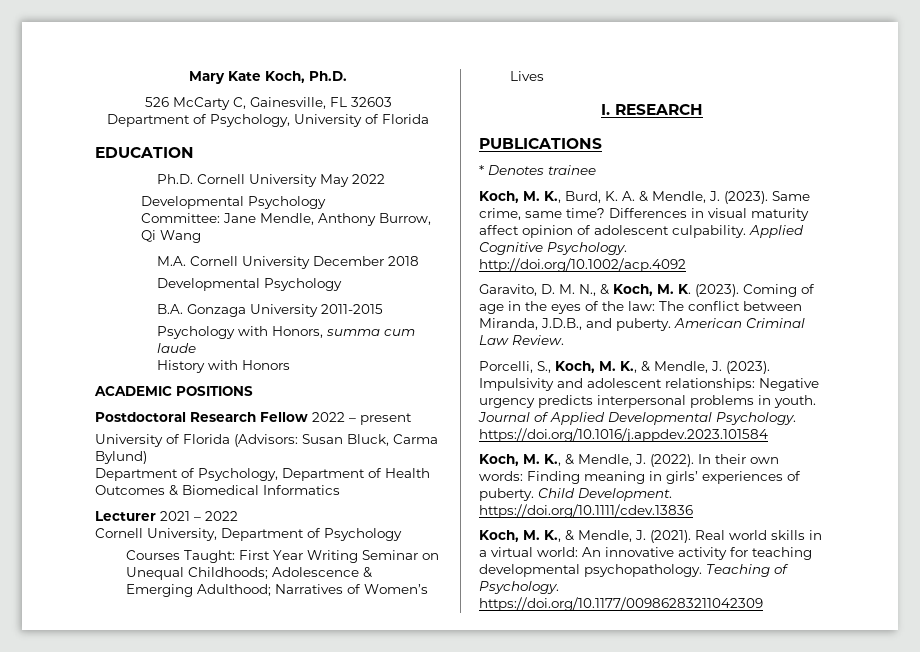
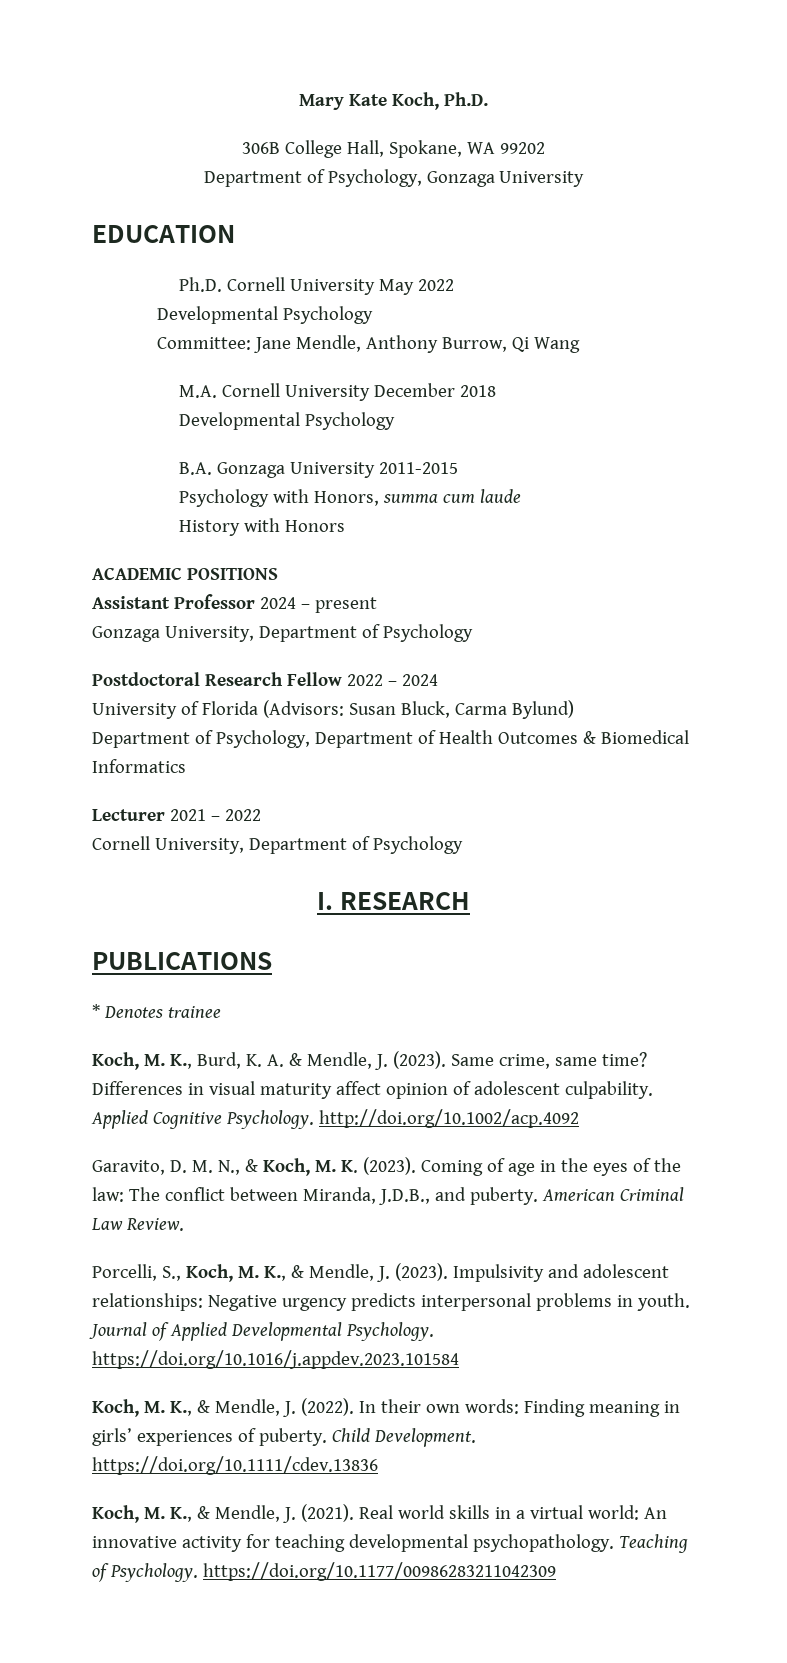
- 526 McCarty C, Gainesville, FL 32603
- Department of Psychology, University of Florida
+ 306B College Hall, Spokane, WA 99202
+ Department of Psychology, Gonzaga University
+ Assistant Professor 2024 – present
+ Gonzaga University, Department of Psychology
- Postdoctoral Research Fellow 2022 – present
+ Postdoctoral Research Fellow 2022 – 2024
- Courses Taught: First Year Writing Seminar on Unequal Childhoods; Adolescence & Emerging Adulthood; Narratives of Women’s Lives

